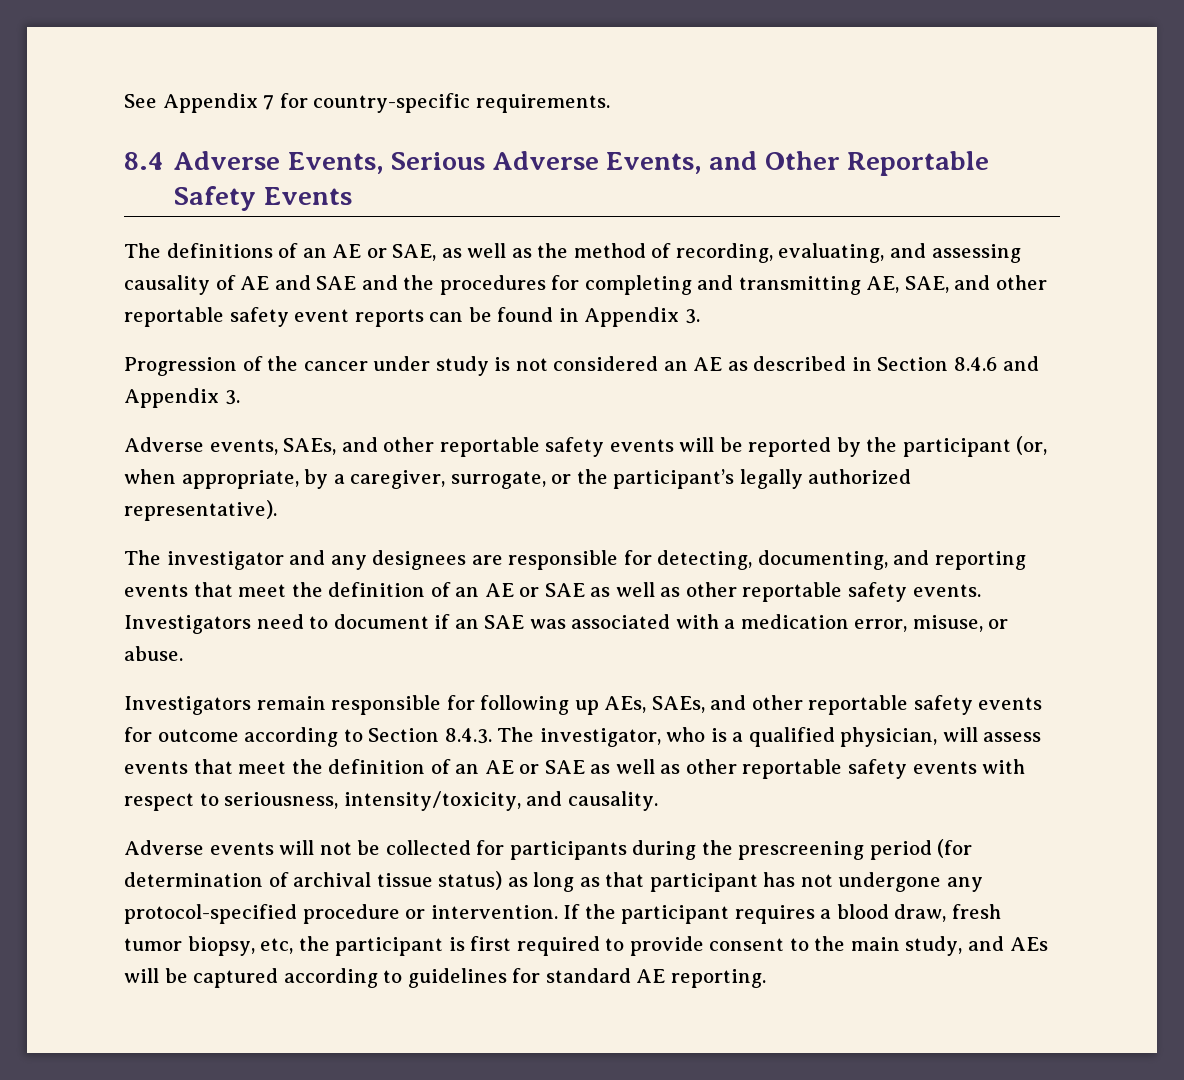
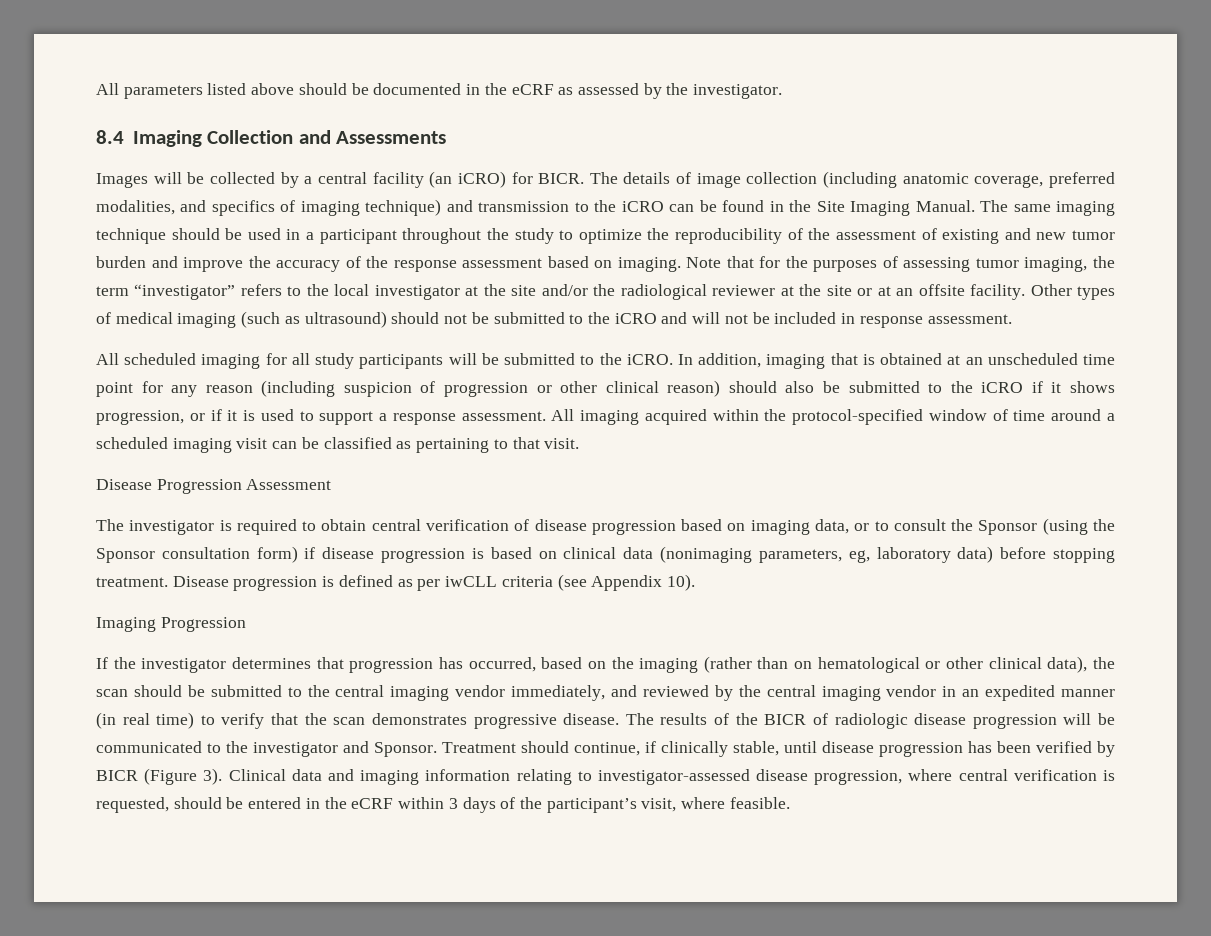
- See Appendix 7 for country-specific requirements.
- 8.4 Adverse Events, Serious Adverse Events, and Other Reportable Safety Events
- The definitions of an AE or SAE, as well as the method of recording, evaluating, and assessing causality of AE and SAE and the procedures for completing and transmitting AE, SAE, and other reportable safety event reports can be found in Appendix 3.
- Progression of the cancer under study is not considered an AE as described in Section 8.4.6 and Appendix 3.
- Adverse events, SAEs, and other reportable safety events will be reported by the participant (or, when appropriate, by a caregiver, surrogate, or the participant’s legally authorized representative).
- The investigator and any designees are responsible for detecting, documenting, and reporting events that meet the definition of an AE or SAE as well as other reportable safety events. Investigators need to document if an SAE was associated with a medication error, misuse, or abuse.
- Investigators remain responsible for following up AEs, SAEs, and other reportable safety events for outcome according to Section 8.4.3. The investigator, who is a qualified physician, will assess events that meet the definition of an AE or SAE as well as other reportable safety events with respect to seriousness, intensity/toxicity, and causality.
- Adverse events will not be collected for participants during the prescreening period (for determination of archival tissue status) as long as that participant has not undergone any protocol-specified procedure or intervention. If the participant requires a blood draw, fresh tumor biopsy, etc, the participant is first required to provide consent to the main study, and AEs will be captured according to guidelines for standard AE reporting.
+ All parameters listed above should be documented in the eCRF as assessed by the investigator.
+ 8.4 Imaging Collection and Assessments
+ Images will be collected by a central facility (an iCRO) for BICR. The details of image collection (including anatomic coverage, preferred modalities, and specifics of imaging technique) and transmission to the iCRO can be found in the Site Imaging Manual. The same imaging technique should be used in a participant throughout the study to optimize the reproducibility of the assessment of existing and new tumor burden and improve the accuracy of the response assessment based on imaging. Note that for the purposes of assessing tumor imaging, the term “investigator” refers to the local investigator at the site and/or the radiological reviewer at the site or at an offsite facility. Other types of medical imaging (such as ultrasound) should not be submitted to the iCRO and will not be included in response assessment.
+ All scheduled imaging for all study participants will be submitted to the iCRO. In addition, imaging that is obtained at an unscheduled time point for any reason (including suspicion of progression or other clinical reason) should also be submitted to the iCRO if it shows progression, or if it is used to support a response assessment. All imaging acquired within the protocol-specified window of time around a scheduled imaging visit can be classified as pertaining to that visit.
+ Disease Progression Assessment
+ The investigator is required to obtain central verification of disease progression based on imaging data, or to consult the Sponsor (using the Sponsor consultation form) if disease progression is based on clinical data (nonimaging parameters, eg, laboratory data) before stopping treatment. Disease progression is defined as per iwCLL criteria (see Appendix 10).
+ Imaging Progression
+ If the investigator determines that progression has occurred, based on the imaging (rather than on hematological or other clinical data), the scan should be submitted to the central imaging vendor immediately, and reviewed by the central imaging vendor in an expedited manner (in real time) to verify that the scan demonstrates progressive disease. The results of the BICR of radiologic disease progression will be communicated to the investigator and Sponsor. Treatment should continue, if clinically stable, until disease progression has been verified by BICR (Figure 3). Clinical data and imaging information relating to investigator-assessed disease progression, where central verification is requested, should be entered in the eCRF within 3 days of the participant’s visit, where feasible.

